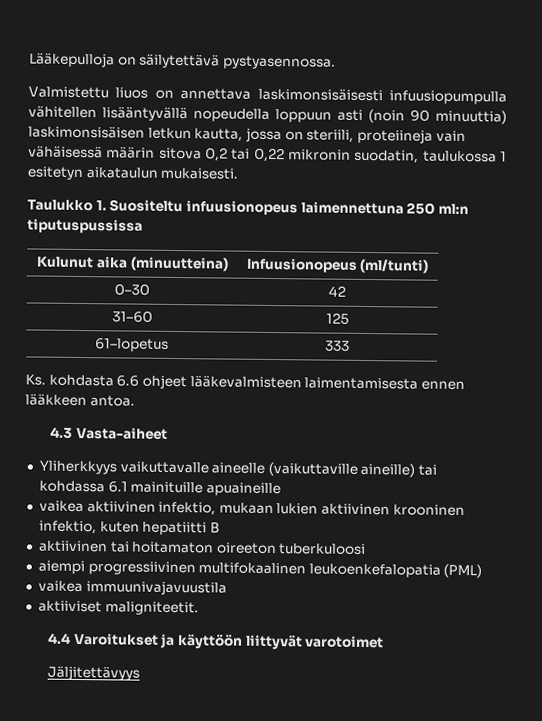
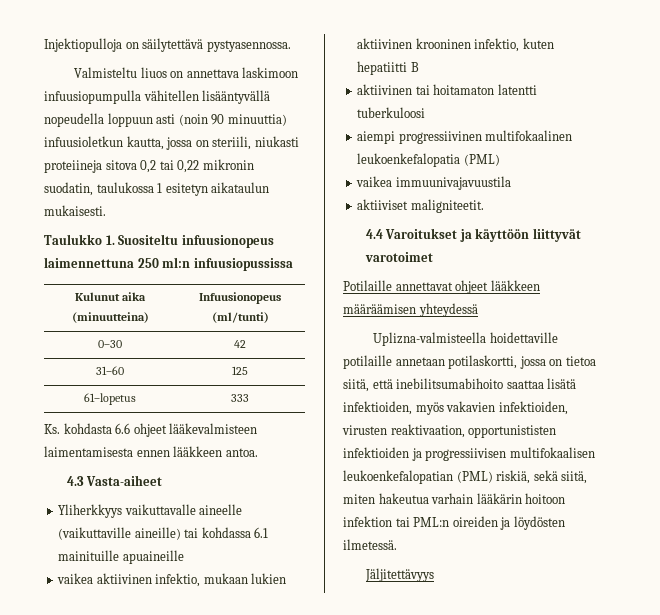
- Lääkepulloja on säilytettävä pystyasennossa.
+ Injektiopulloja on säilytettävä pystyasennossa.
- Valmistettu liuos on annettava laskimonsisäisesti infuusiopumpulla vähitellen lisääntyvällä nopeudella loppuun asti (noin 90 minuuttia) laskimonsisäisen letkun kautta, jossa on steriili, proteiineja vain vähäisessä määrin sitova 0,2 tai 0,22 mikronin suodatin, taulukossa 1 esitetyn aikataulun mukaisesti.
+ Valmisteltu liuos on annettava laskimoon infuusiopumpulla vähitellen lisääntyvällä nopeudella loppuun asti (noin 90 minuuttia) infuusioletkun kautta, jossa on steriili, niukasti proteiineja sitova 0,2 tai 0,22 mikronin suodatin, taulukossa 1 esitetyn aikataulun mukaisesti.
- Taulukko 1. Suositeltu infuusionopeus laimennettuna 250 ml:n tiputuspussissa
+ Taulukko 1. Suositeltu infuusionopeus laimennettuna 250 ml:n infuusiopussissa
- aktiivinen tai hoitamaton oireeton tuberkuloosi
+ aktiivinen tai hoitamaton latentti tuberkuloosi
+ Potilaille annettavat ohjeet lääkkeen määräämisen yhteydessä
+ Uplizna-valmisteella hoidettaville potilaille annetaan potilaskortti, jossa on tietoa siitä, että inebilitsumabihoito saattaa lisätä infektioiden, myös vakavien infektioiden, virusten reaktivaation, opportunististen infektioiden ja progressiivisen multifokaalisen leukoenkefalopatian (PML) riskiä, sekä siitä, miten hakeutua varhain lääkärin hoitoon infektion tai PML:n oireiden ja löydösten ilmetessä.

